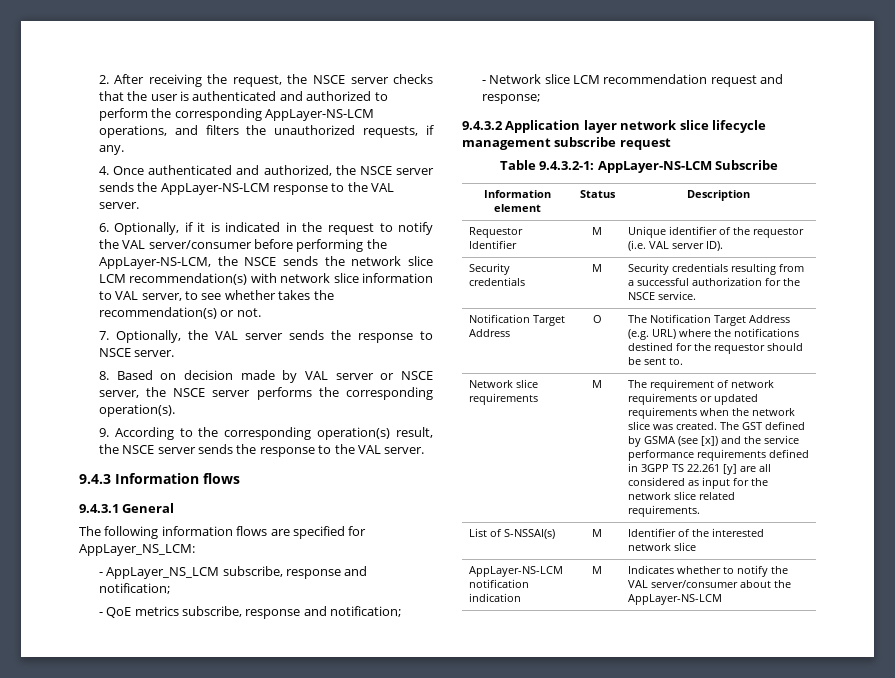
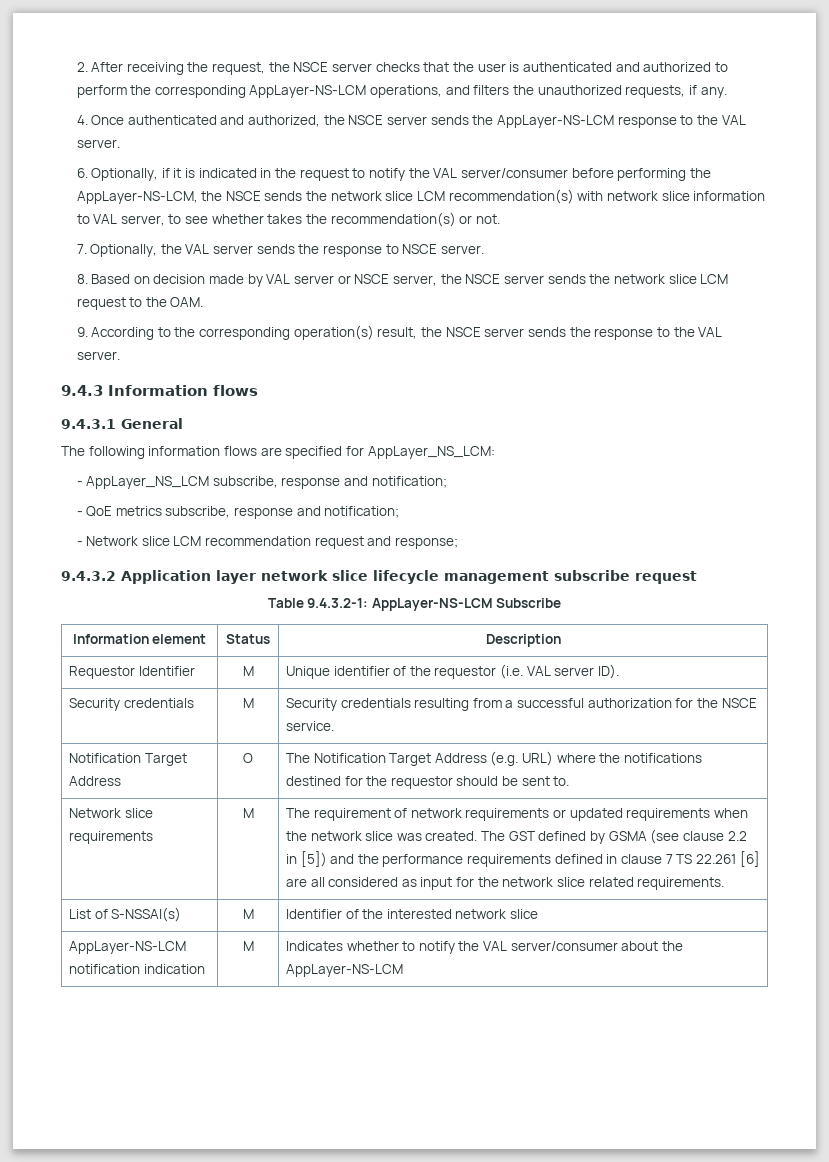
- 8. Based on decision made by VAL server or NSCE server, the NSCE server performs the corresponding operation(s).
+ 8. Based on decision made by VAL server or NSCE server, the NSCE server sends the network slice LCM request to the OAM.
- The GST defined by GSMA (see [x]) and the service performance requirements defined in 3GPP TS 22.261 [y] are all considered as input for the network slice related requirements.
+ The GST defined by GSMA (see clause 2.2 in [5]) and the performance requirements defined in clause 7 TS 22.261 [6] are all considered as input for the network slice related requirements.

